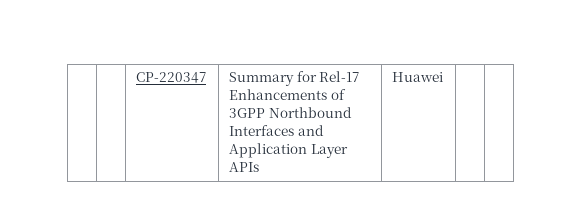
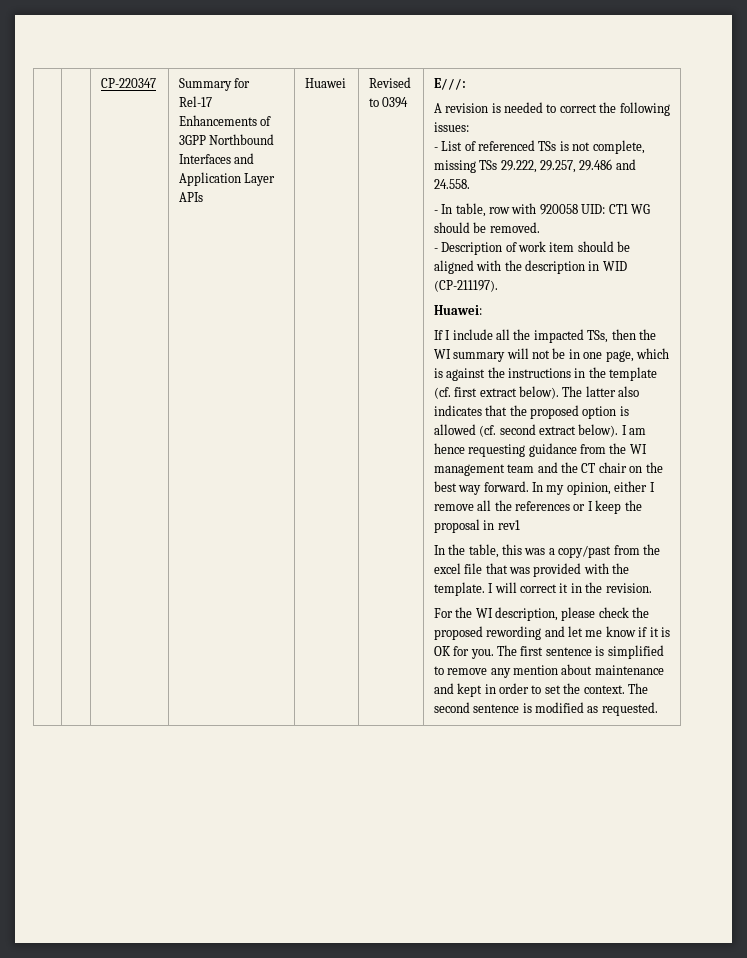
+ Revised to 0394 | E///:
+ A revision is needed to correct the following issues:
+ - List of referenced TSs is not complete, missing TSs 29.222, 29.257, 29.486 and 24.558.
+ - In table, row with 920058 UID: CT1 WG should be removed.
+ - Description of work item should be aligned with the description in WID (CP-211197).
+ Huawei:
+ If I include all the impacted TSs, then the WI summary will not be in one page, which is against the instructions in the template (cf. first extract below). The latter also indicates that the proposed option is allowed (cf. second extract below). I am hence requesting guidance from the WI management team and the CT chair on the best way forward. In my opinion, either I remove all the references or I keep the proposal in rev1
+ In the table, this was a copy/past from the excel file that was provided with the template. I will correct it in the revision.
+ For the WI description, please check the proposed rewording and let me know if it is OK for you. The first sentence is simplified to remove any mention about maintenance and kept in order to set the context. The second sentence is modified as requested.

